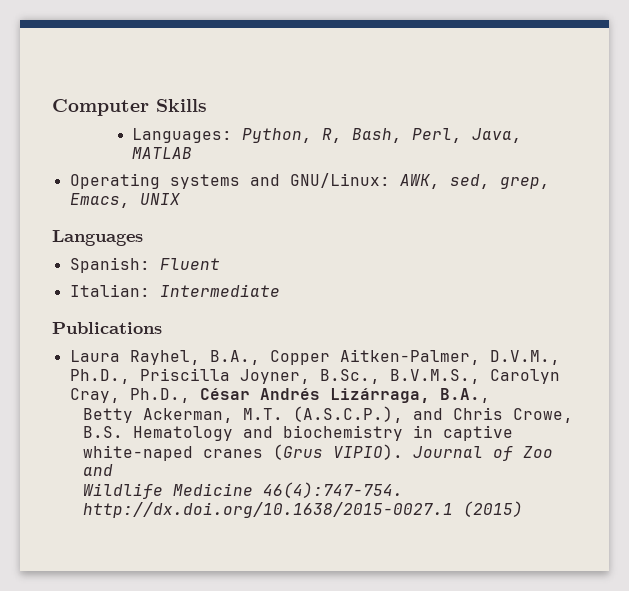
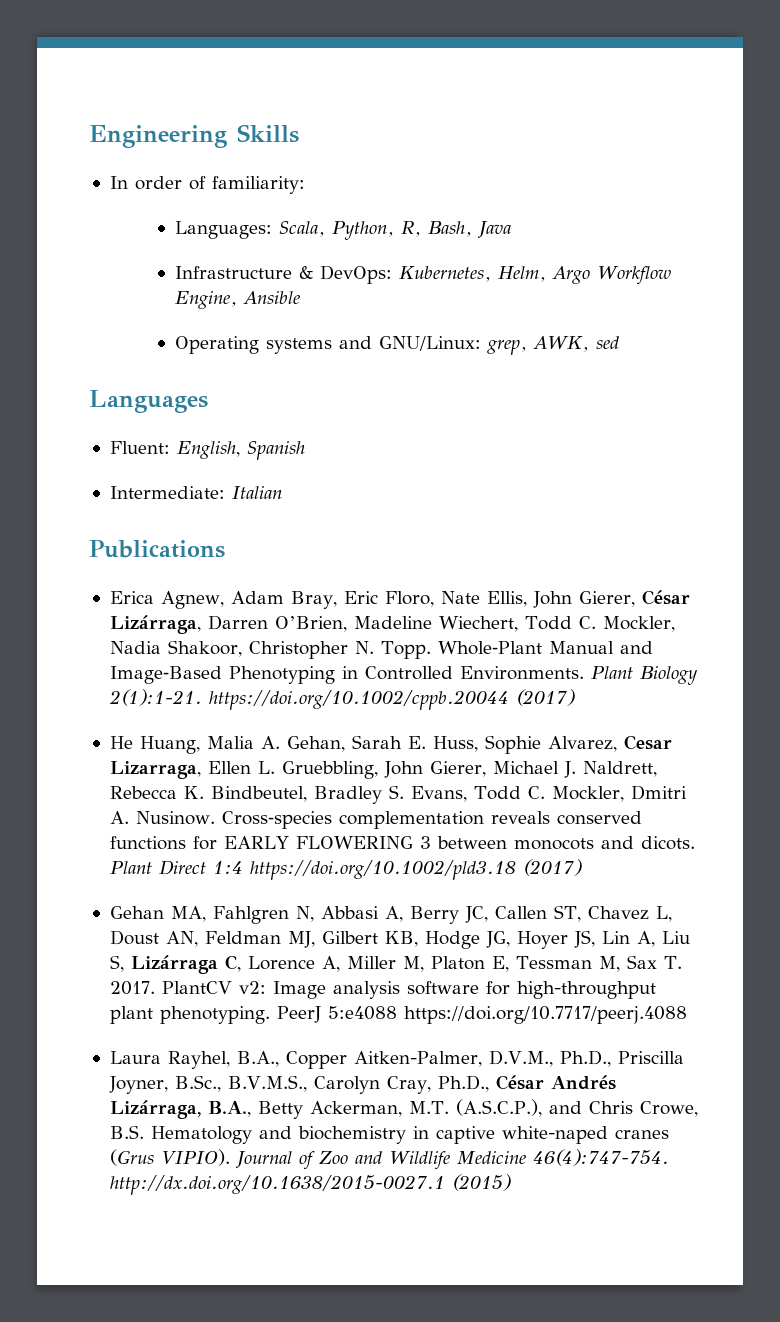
- Computer Skills
+ Engineering Skills
+ In order of familiarity:
- Languages: Python, R, Bash, Perl, Java, MATLAB
- Operating systems and GNU/Linux: AWK, sed, grep, Emacs, UNIX
+ Languages: Scala, Python, R, Bash, Java
+ Infrastructure & DevOps: Kubernetes, Helm, Argo Workflow Engine, Ansible
+ Operating systems and GNU/Linux: grep, AWK, sed
  Languages
- Spanish: Fluent
- Italian: Intermediate
+ Fluent: English, Spanish
+ Intermediate: Italian
  Publications
+ Erica Agnew, Adam Bray, Eric Floro, Nate Ellis, John Gierer, César Lizárraga, Darren O’Brien, Madeline Wiechert, Todd C. Mockler, Nadia Shakoor, Christopher N. Topp. Whole‐Plant Manual and Image‐Based Phenotyping in Controlled Environments. Plant Biology 2(1):1-21. https://doi.org/10.1002/cppb.20044 (2017)
+ He Huang, Malia A. Gehan, Sarah E. Huss, Sophie Alvarez, Cesar Lizarraga, Ellen L. Gruebbling, John Gierer, Michael J. Naldrett, Rebecca K. Bindbeutel, Bradley S. Evans, Todd C. Mockler, Dmitri A. Nusinow. Cross‐species complementation reveals conserved functions for EARLY FLOWERING 3 between monocots and dicots. Plant Direct 1:4 https://doi.org/10.1002/pld3.18 (2017)
+ Gehan MA, Fahlgren N, Abbasi A, Berry JC, Callen ST, Chavez L, Doust AN, Feldman MJ, Gilbert KB, Hodge JG, Hoyer JS, Lin A, Liu S, Lizárraga C, Lorence A, Miller M, Platon E, Tessman M, Sax T. 2017. PlantCV v2: Image analysis software for high-throughput plant phenotyping. PeerJ 5:e4088 https://doi.org/10.7717/peerj.4088
- Laura Rayhel, B.A., Copper Aitken-Palmer, D.V.M., Ph.D., Priscilla Joyner, B.Sc., B.V.M.S., Carolyn Cray, Ph.D., César Andrés Lizárraga, B.A.,
- Betty Ackerman, M.T. (A.S.C.P.), and Chris Crowe, B.S. Hematology and biochemistry in captive white-naped cranes (Grus VIPIO).
+ Laura Rayhel, B.A., Copper Aitken-Palmer, D.V.M., Ph.D., Priscilla Joyner, B.Sc., B.V.M.S., Carolyn Cray, Ph.D., César Andrés Lizárraga, B.A., Betty Ackerman, M.T. (A.S.C.P.), and Chris Crowe, B.S. Hematology and biochemistry in captive white-naped cranes (Grus VIPIO).
- Journal of Zoo and
- Wildlife Medicine 46(4):747-754. http://dx.doi.org/10.1638/2015-0027.1 (2015)
+ Journal of Zoo and Wildlife Medicine 46(4):747-754. http://dx.doi.org/10.1638/2015-0027.1 (2015)

